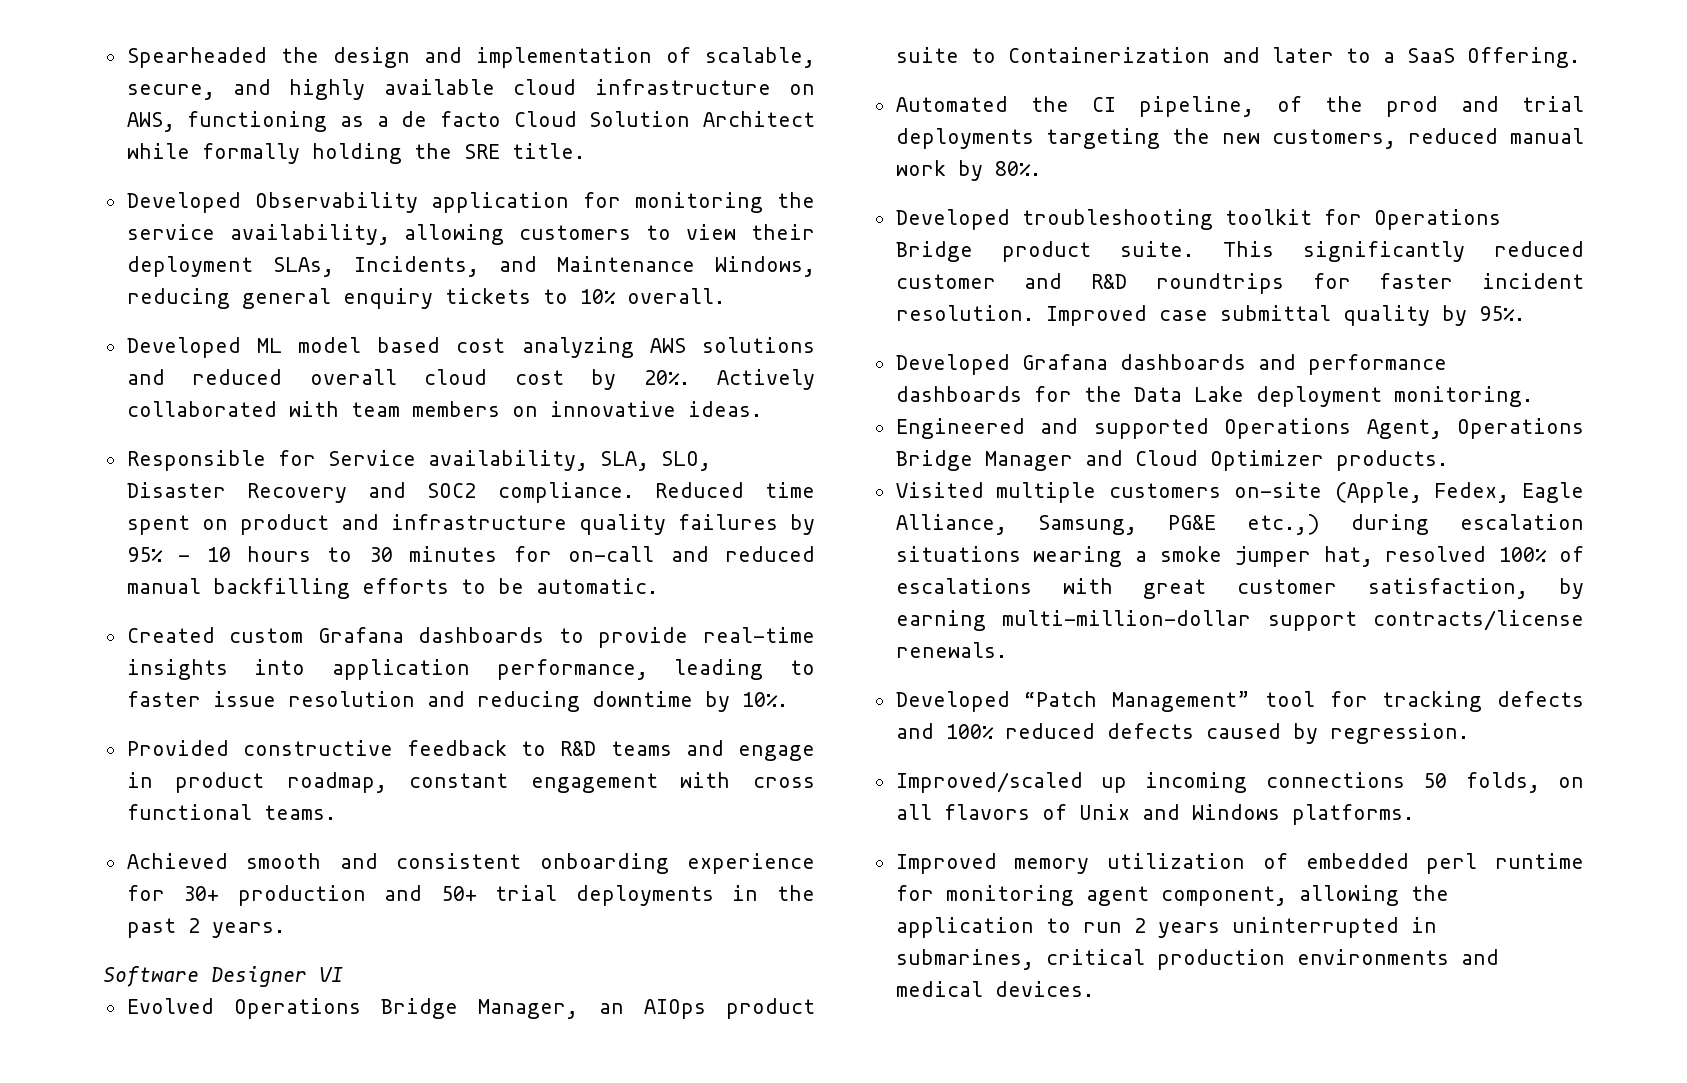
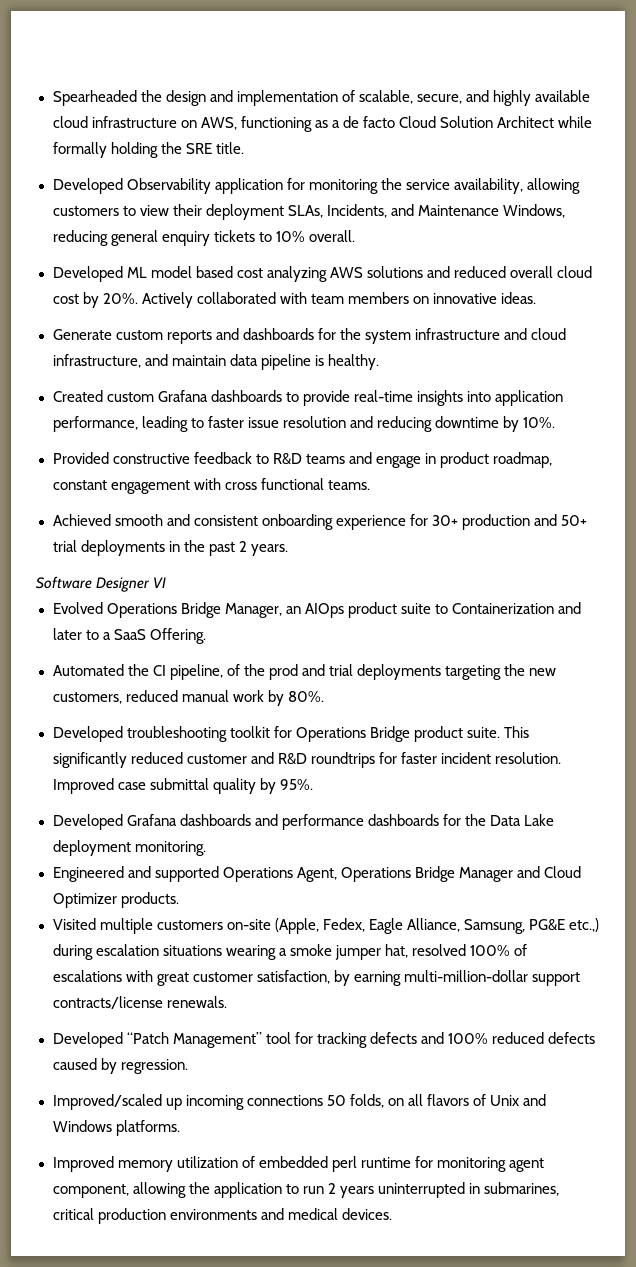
- Responsible for Service availability, SLA, SLO, Disaster Recovery and SOC2 compliance. Reduced time spent on product and infrastructure quality failures by 95% - 10 hours to 30 minutes for on-call and reduced manual backfilling efforts to be automatic.
+ Generate custom reports and dashboards for the system infrastructure and cloud infrastructure, and maintain data pipeline is healthy.

